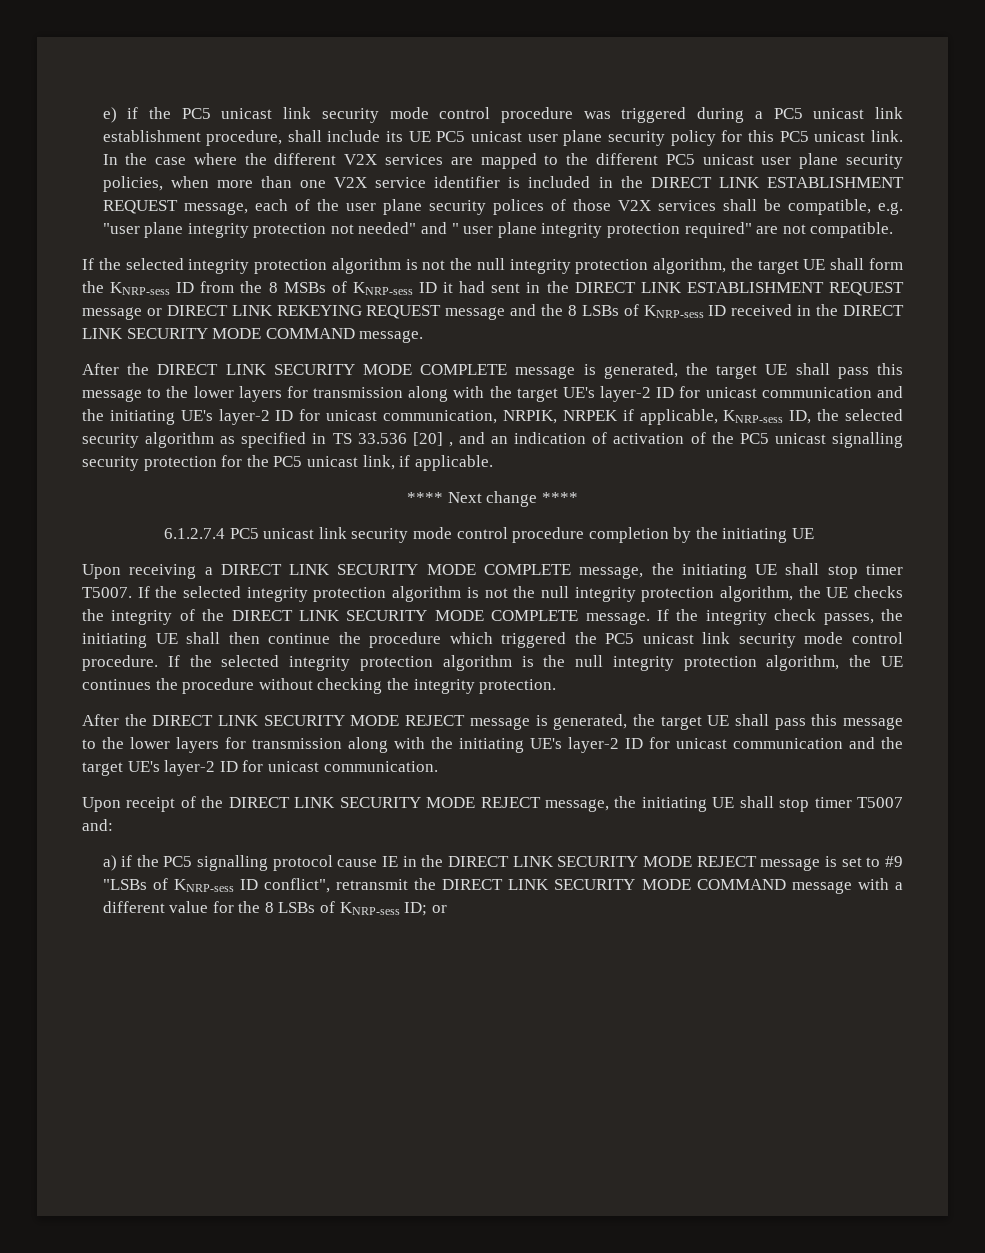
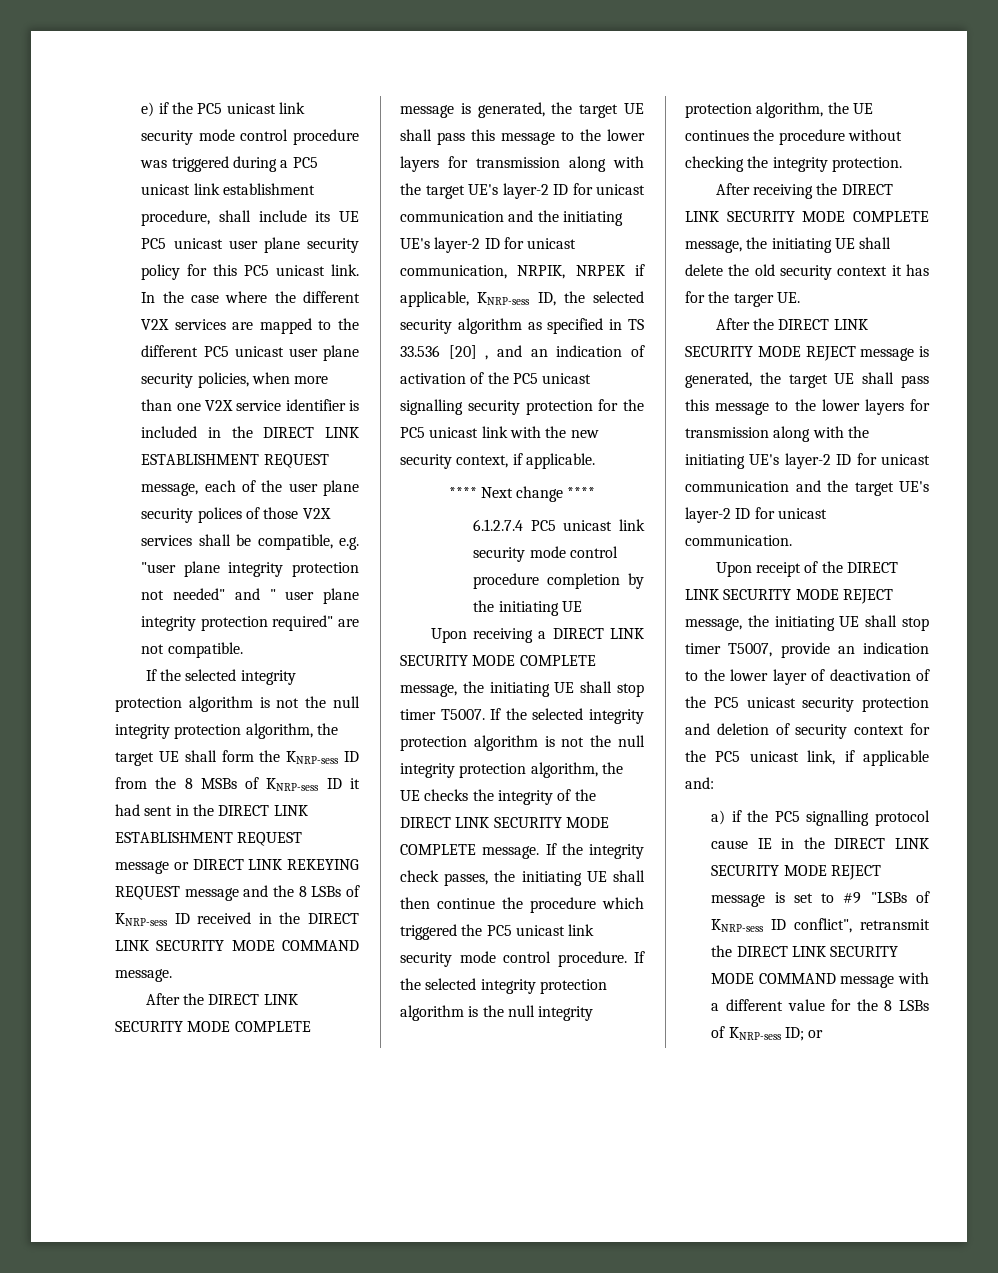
- After the DIRECT LINK SECURITY MODE COMPLETE message is generated, the target UE shall pass this message to the lower layers for transmission along with the target UE's layer-2 ID for unicast communication and the initiating UE's layer-2 ID for unicast communication, NRPIK, NRPEK if applicable, KNRP-sess ID, the selected security algorithm as specified in TS 33.536 [20] , and an indication of activation of the PC5 unicast signalling security protection for the PC5 unicast link, if applicable.
+ After the DIRECT LINK SECURITY MODE COMPLETE message is generated, the target UE shall pass this message to the lower layers for transmission along with the target UE's layer-2 ID for unicast communication and the initiating UE's layer-2 ID for unicast communication, NRPIK, NRPEK if applicable, KNRP-sess ID, the selected security algorithm as specified in TS 33.536 [20] , and an indication of activation of the PC5 unicast signalling security protection for the PC5 unicast link with the new security context, if applicable.
+ After receiving the DIRECT LINK SECURITY MODE COMPLETE message, the initiating UE shall delete the old security context it has for the targer UE.
- Upon receipt of the DIRECT LINK SECURITY MODE REJECT message, the initiating UE shall stop timer T5007 and:
+ Upon receipt of the DIRECT LINK SECURITY MODE REJECT message, the initiating UE shall stop timer T5007, provide an indication to the lower layer of deactivation of the PC5 unicast security protection and deletion of security context for the PC5 unicast link, if applicable and:

